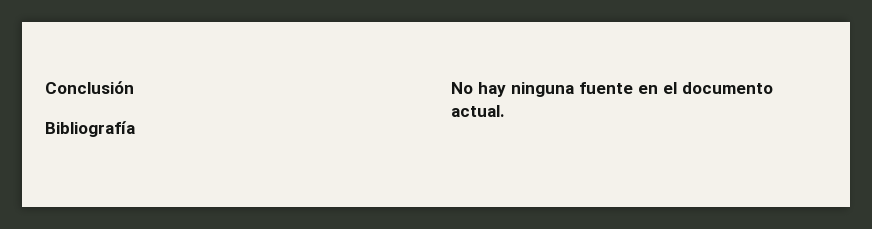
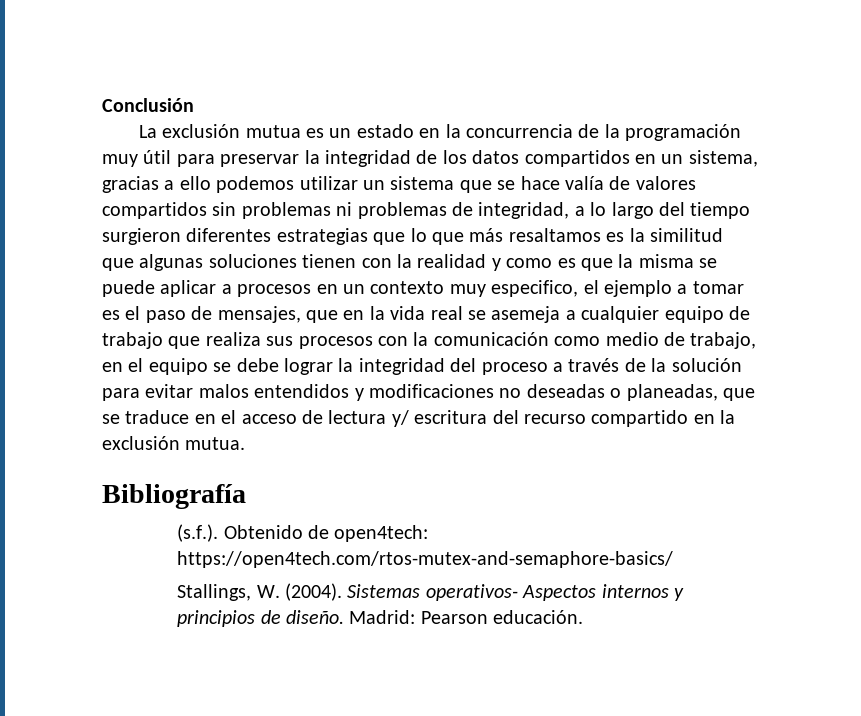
+ La exclusión mutua es un estado en la concurrencia de la programación muy útil para preservar la integridad de los datos compartidos en un sistema, gracias a ello podemos utilizar un sistema que se hace valía de valores compartidos sin problemas ni problemas de integridad, a lo largo del tiempo surgieron diferentes estrategias que lo que más resaltamos es la similitud que algunas soluciones tienen con la realidad y como es que la misma se puede aplicar a procesos en un contexto muy especifico, el ejemplo a tomar es el paso de mensajes, que en la vida real se asemeja a cualquier equipo de trabajo que realiza sus procesos con la comunicación como medio de trabajo, en el equipo se debe lograr la integridad del proceso a través de la solución para evitar malos entendidos y modificaciones no deseadas o planeadas, que se traduce en el acceso de lectura y/ escritura del recurso compartido en la exclusión mutua.
  Bibliografía
- No hay ninguna fuente en el documento actual.
+ (s.f.). Obtenido de open4tech: https://open4tech.com/rtos-mutex-and-semaphore-basics/
+ Stallings, W. (2004). Sistemas operativos- Aspectos internos y principios de diseño. Madrid: Pearson educación.

